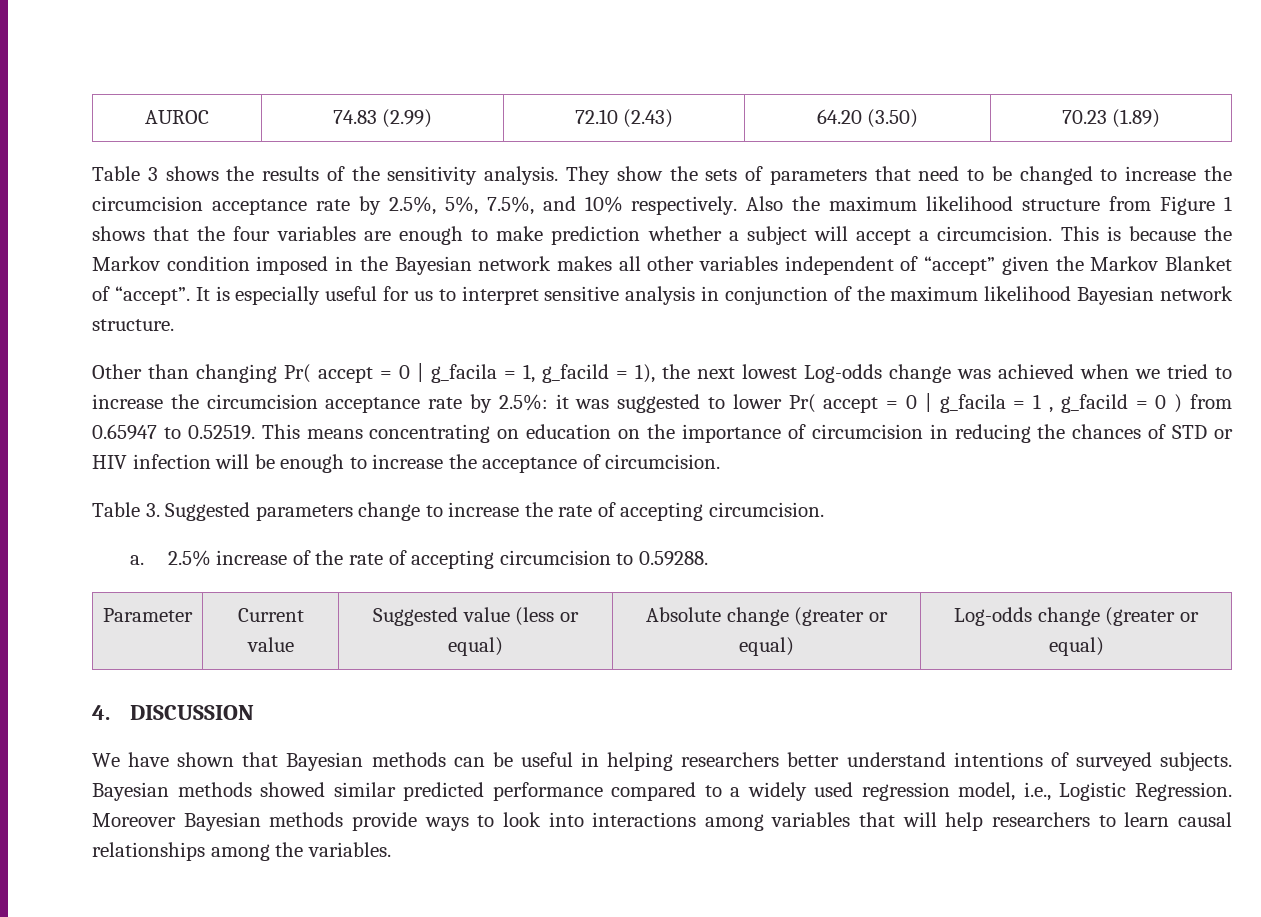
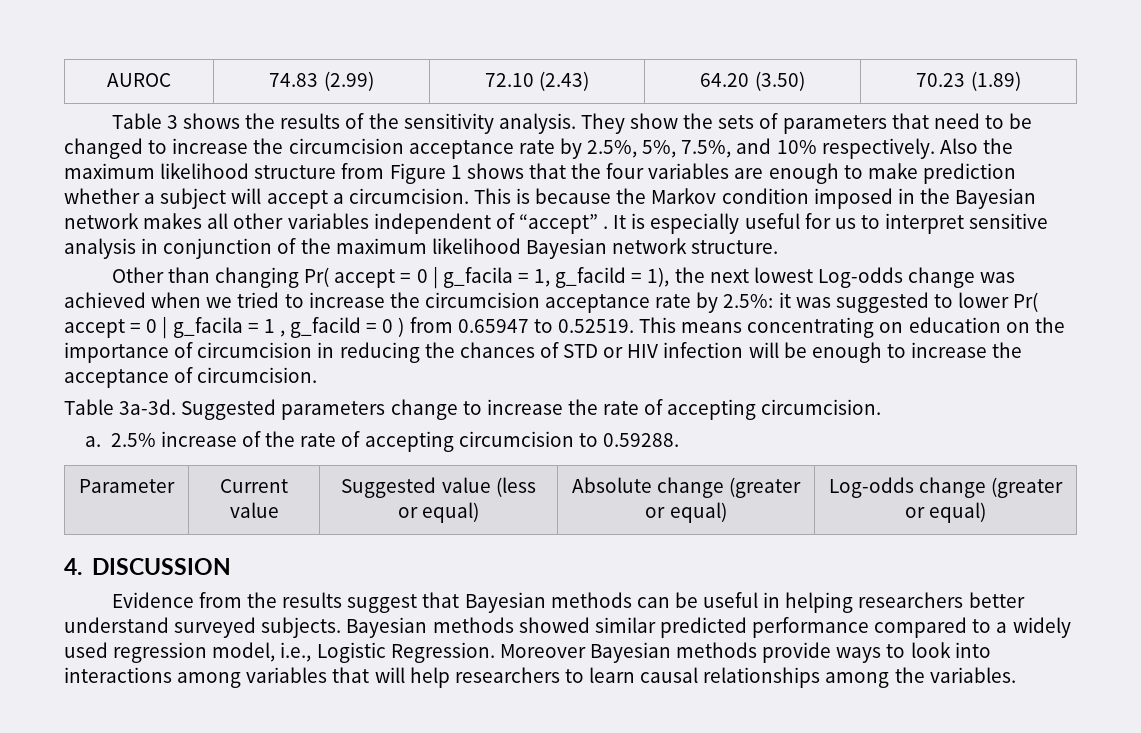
- This is because the Markov condition imposed in the Bayesian network makes all other variables independent of “accept” given the Markov Blanket of “accept”.
+ This is because the Markov condition imposed in the Bayesian network makes all other variables independent of “accept” .
- Table 3. Suggested parameters change to increase the rate of accepting circumcision.
+ Table 3a-3d. Suggested parameters change to increase the rate of accepting circumcision.
- We have shown that Bayesian methods can be useful in helping researchers better understand intentions of surveyed subjects.
+ Evidence from the results suggest that Bayesian methods can be useful in helping researchers better understand surveyed subjects.

